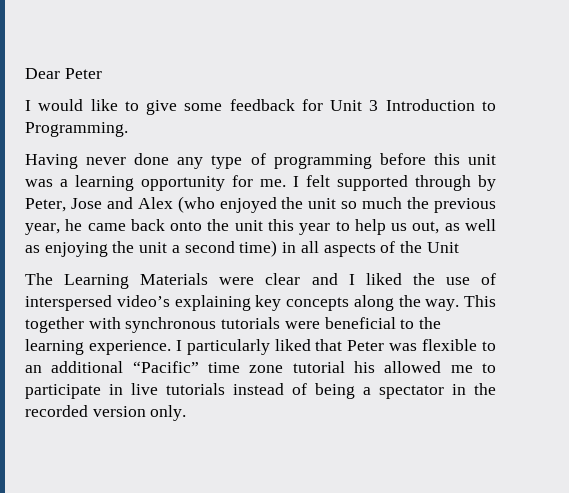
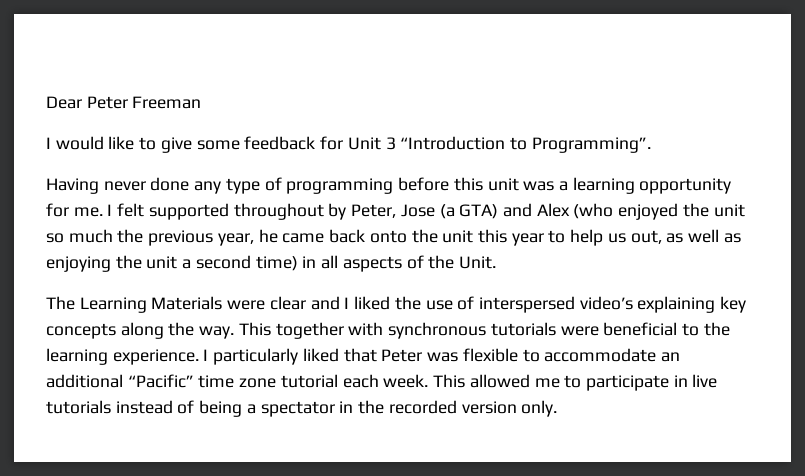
- Dear Peter
+ Dear Peter Freeman
- I would like to give some feedback for Unit 3 Introduction to Programming.
+ I would like to give some feedback for Unit 3 “Introduction to Programming”.
- I felt supported through by Peter, Jose and Alex (who enjoyed the unit so much the previous year, he came back onto the unit this year to help us out, as well as enjoying the unit a second time) in all aspects of the Unit
+ I felt supported throughout by Peter, Jose (a GTA) and Alex (who enjoyed the unit so much the previous year, he came back onto the unit this year to help us out, as well as enjoying the unit a second time) in all aspects of the Unit.
- I particularly liked that Peter was flexible to an additional “Pacific” time zone tutorial his allowed me to participate in live tutorials instead of being a spectator in the recorded version only.
+ I particularly liked that Peter was flexible to accommodate an additional “Pacific” time zone tutorial each week. This allowed me to participate in live tutorials instead of being a spectator in the recorded version only.

